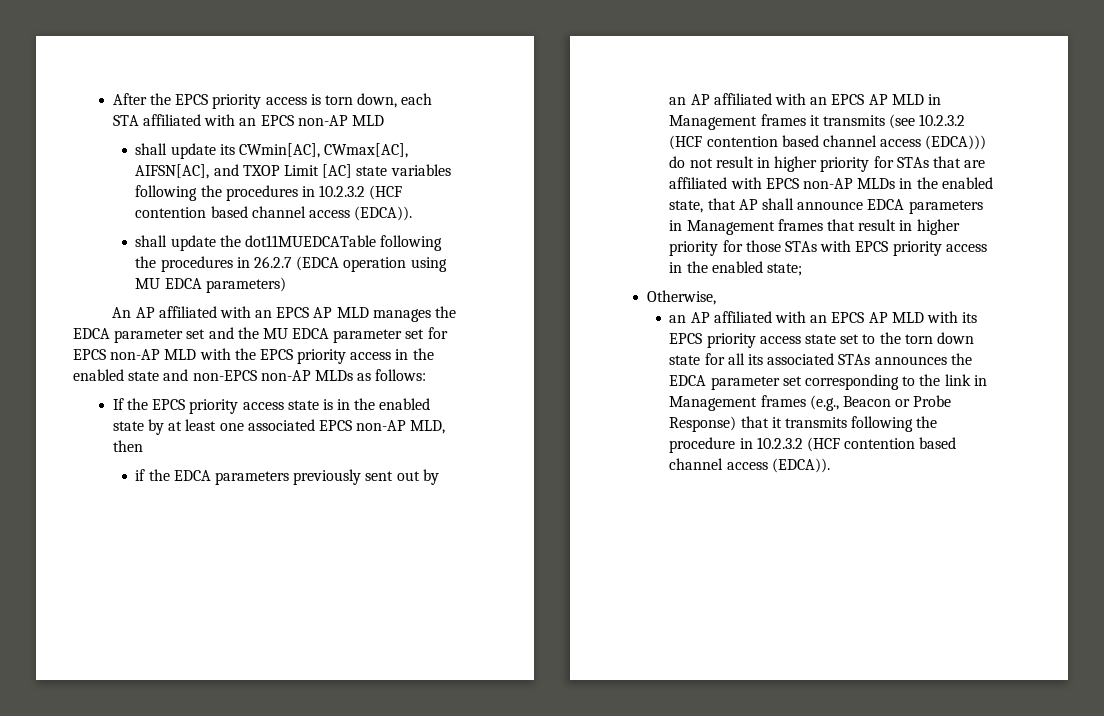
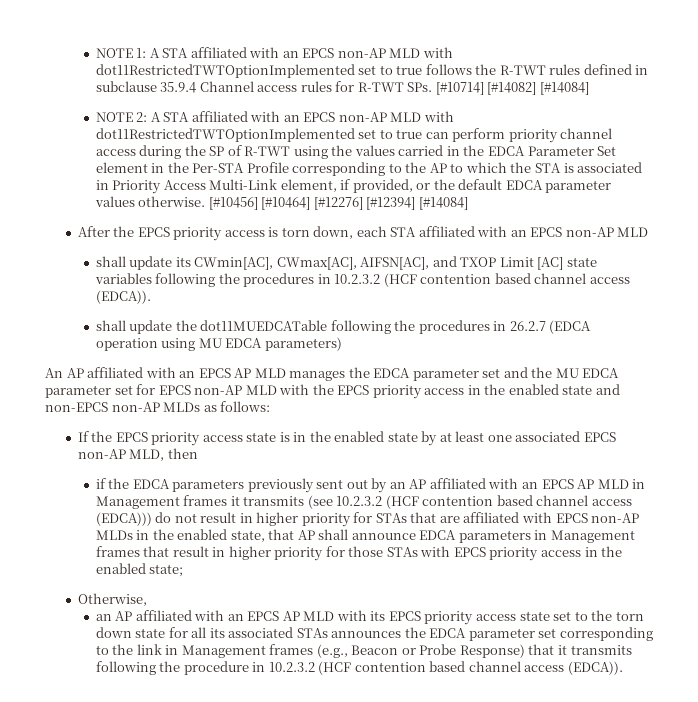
+ NOTE 1: A STA affiliated with an EPCS non-AP MLD with dot11RestrictedTWTOptionImplemented set to true follows the R-TWT rules defined in subclause 35.9.4 Channel access rules for R-TWT SPs. [#10714] [#14082] [#14084]
+ NOTE 2: A STA affiliated with an EPCS non-AP MLD with dot11RestrictedTWTOptionImplemented set to true can perform priority channel access during the SP of R-TWT using the values carried in the EDCA Parameter Set element in the Per-STA Profile corresponding to the AP to which the STA is associated in Priority Access Multi-Link element, if provided, or the default EDCA parameter values otherwise. [#10456] [#10464] [#12276] [#12394] [#14084]

